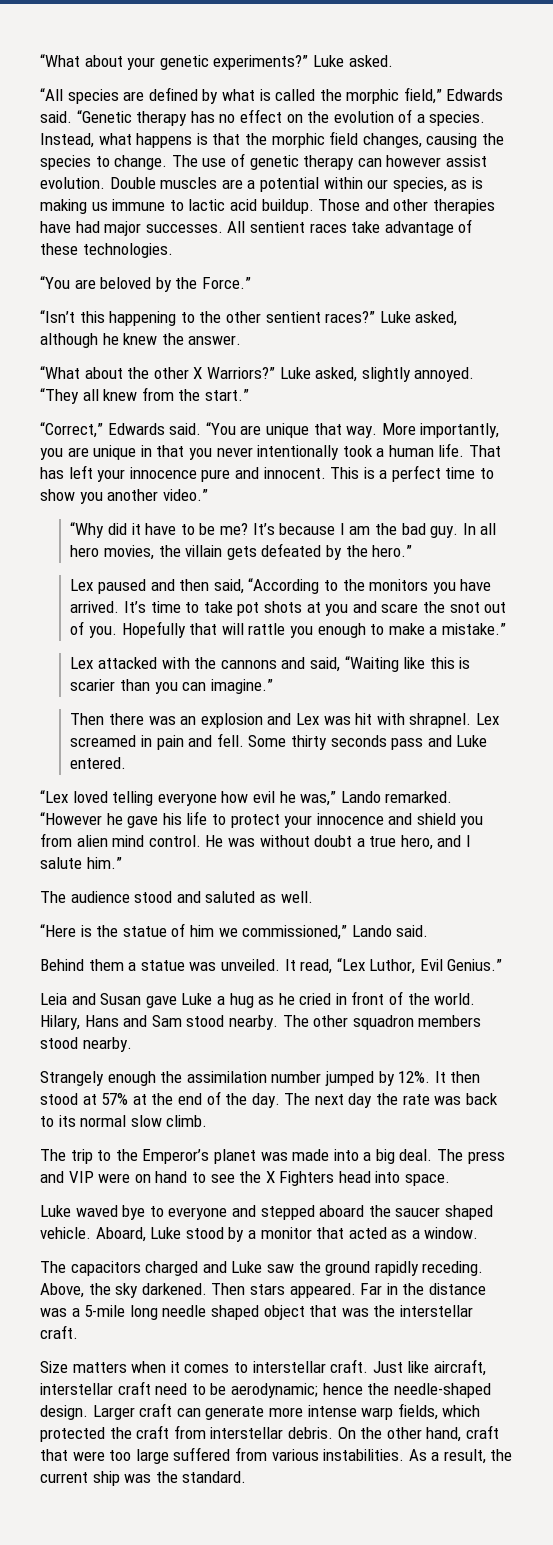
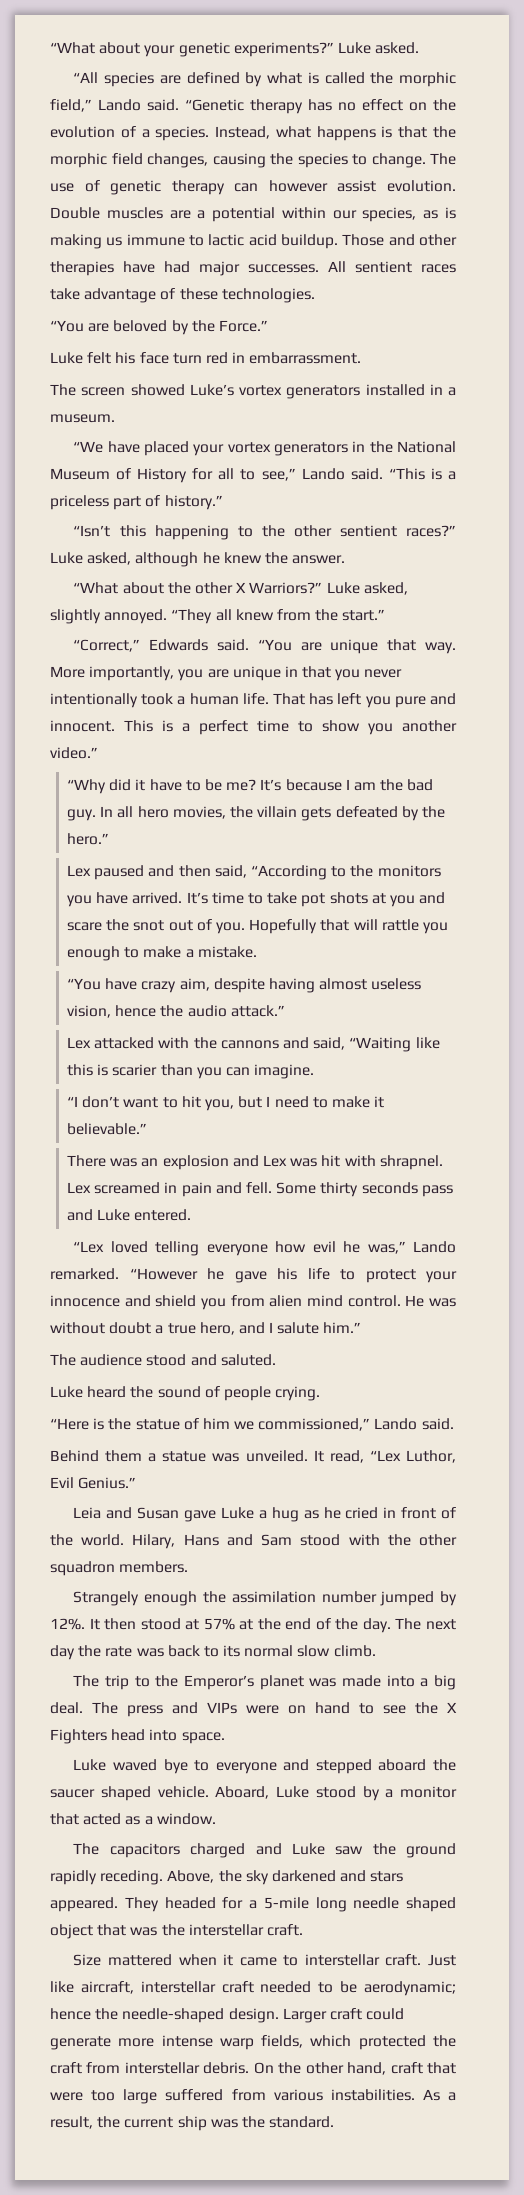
- “All species are defined by what is called the morphic field,” Edwards said.
+ “All species are defined by what is called the morphic field,” Lando said.
+ Luke felt his face turn red in embarrassment.
+ The screen showed Luke’s vortex generators installed in a museum.
+ “We have placed your vortex generators in the National Museum of History for all to see,” Lando said. “This is a priceless part of history.”
- That has left your innocence pure and innocent.
+ That has left you pure and innocent.
- Hopefully that will rattle you enough to make a mistake.”
+ Hopefully that will rattle you enough to make a mistake.
+ “You have crazy aim, despite having almost useless vision, hence the audio attack.”
- Lex attacked with the cannons and said, “Waiting like this is scarier than you can imagine.”
- Then there was an explosion and Lex was hit with shrapnel.
+ Lex attacked with the cannons and said, “Waiting like this is scarier than you can imagine.
+ “I don’t want to hit you, but I need to make it believable.”
+ There was an explosion and Lex was hit with shrapnel.
- The audience stood and saluted as well.
+ The audience stood and saluted.
+ Luke heard the sound of people crying.
- Hilary, Hans and Sam stood nearby. The other squadron members stood nearby.
+ Hilary, Hans and Sam stood with the other squadron members.
- The press and VIP were on hand to see the X Fighters head into space.
+ The press and VIPs were on hand to see the X Fighters head into space.
- Above, the sky darkened. Then stars appeared. Far in the distance was a 5-mile long needle shaped object that was the interstellar craft.
+ Above, the sky darkened and stars appeared. They headed for a 5-mile long needle shaped object that was the interstellar craft.
- Size matters when it comes to interstellar craft.
+ Size mattered when it came to interstellar craft.
- Just like aircraft, interstellar craft need to be aerodynamic; hence the needle-shaped design.
+ Just like aircraft, interstellar craft needed to be aerodynamic; hence the needle-shaped design.
- Larger craft can generate more intense warp fields, which protected the craft from interstellar debris.
+ Larger craft could generate more intense warp fields, which protected the craft from interstellar debris.

